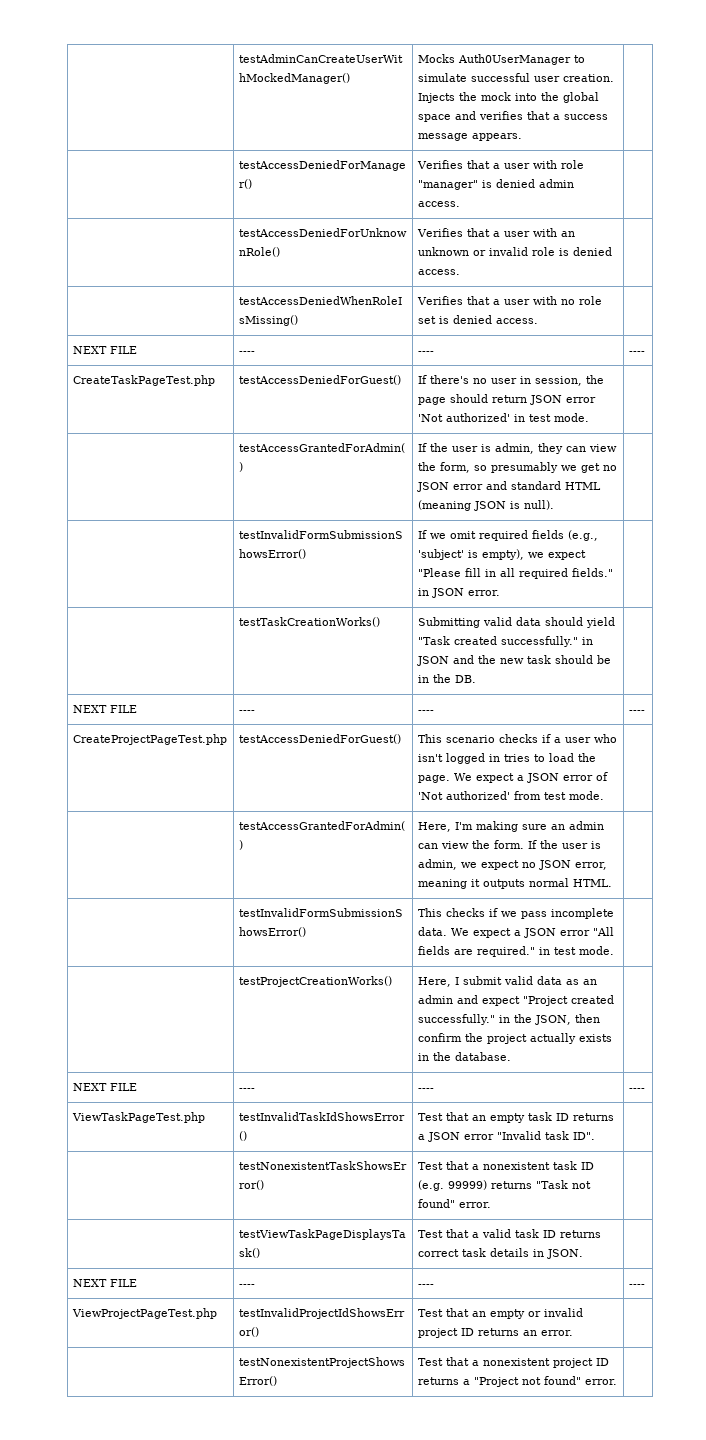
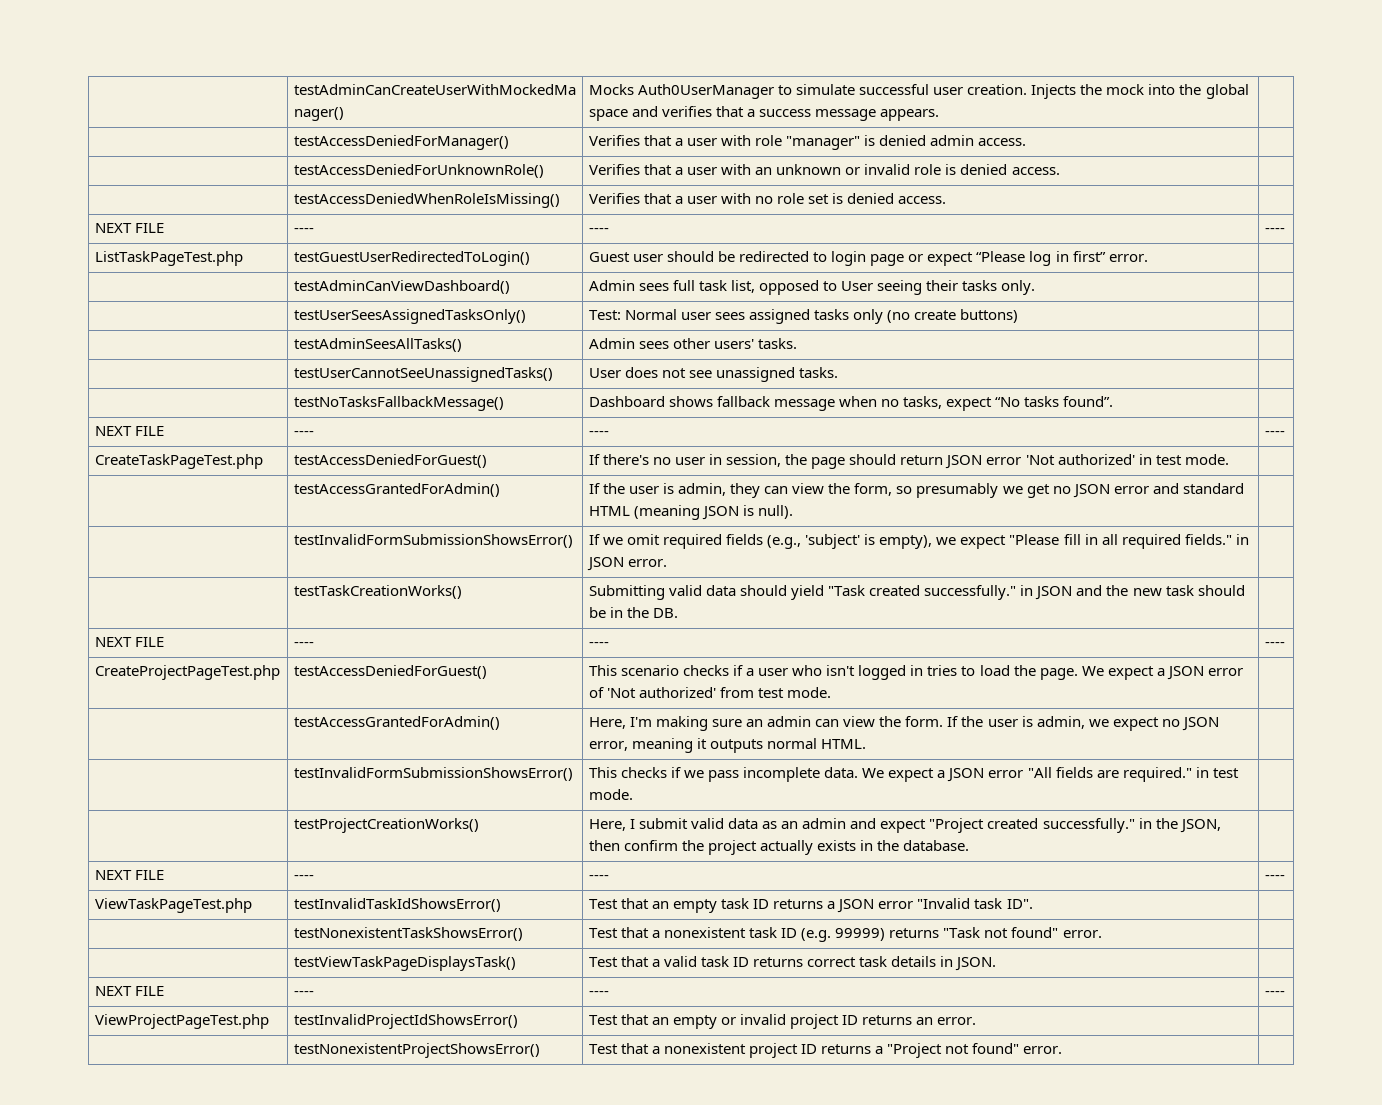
+ ListTaskPageTest.php | testGuestUserRedirectedToLogin() | Guest user should be redirected to login page or expect “Please log in first” error. |
+ | testAdminCanViewDashboard() | Admin sees full task list, opposed to User seeing their tasks only. |
+ | testUserSeesAssignedTasksOnly() | Test: Normal user sees assigned tasks only (no create buttons) |
+ | testAdminSeesAllTasks() | Admin sees other users' tasks. |
+ | testUserCannotSeeUnassignedTasks() | User does not see unassigned tasks. |
+ | testNoTasksFallbackMessage() | Dashboard shows fallback message when no tasks, expect “No tasks found”. |
+ NEXT FILE | ---- | ---- | ----

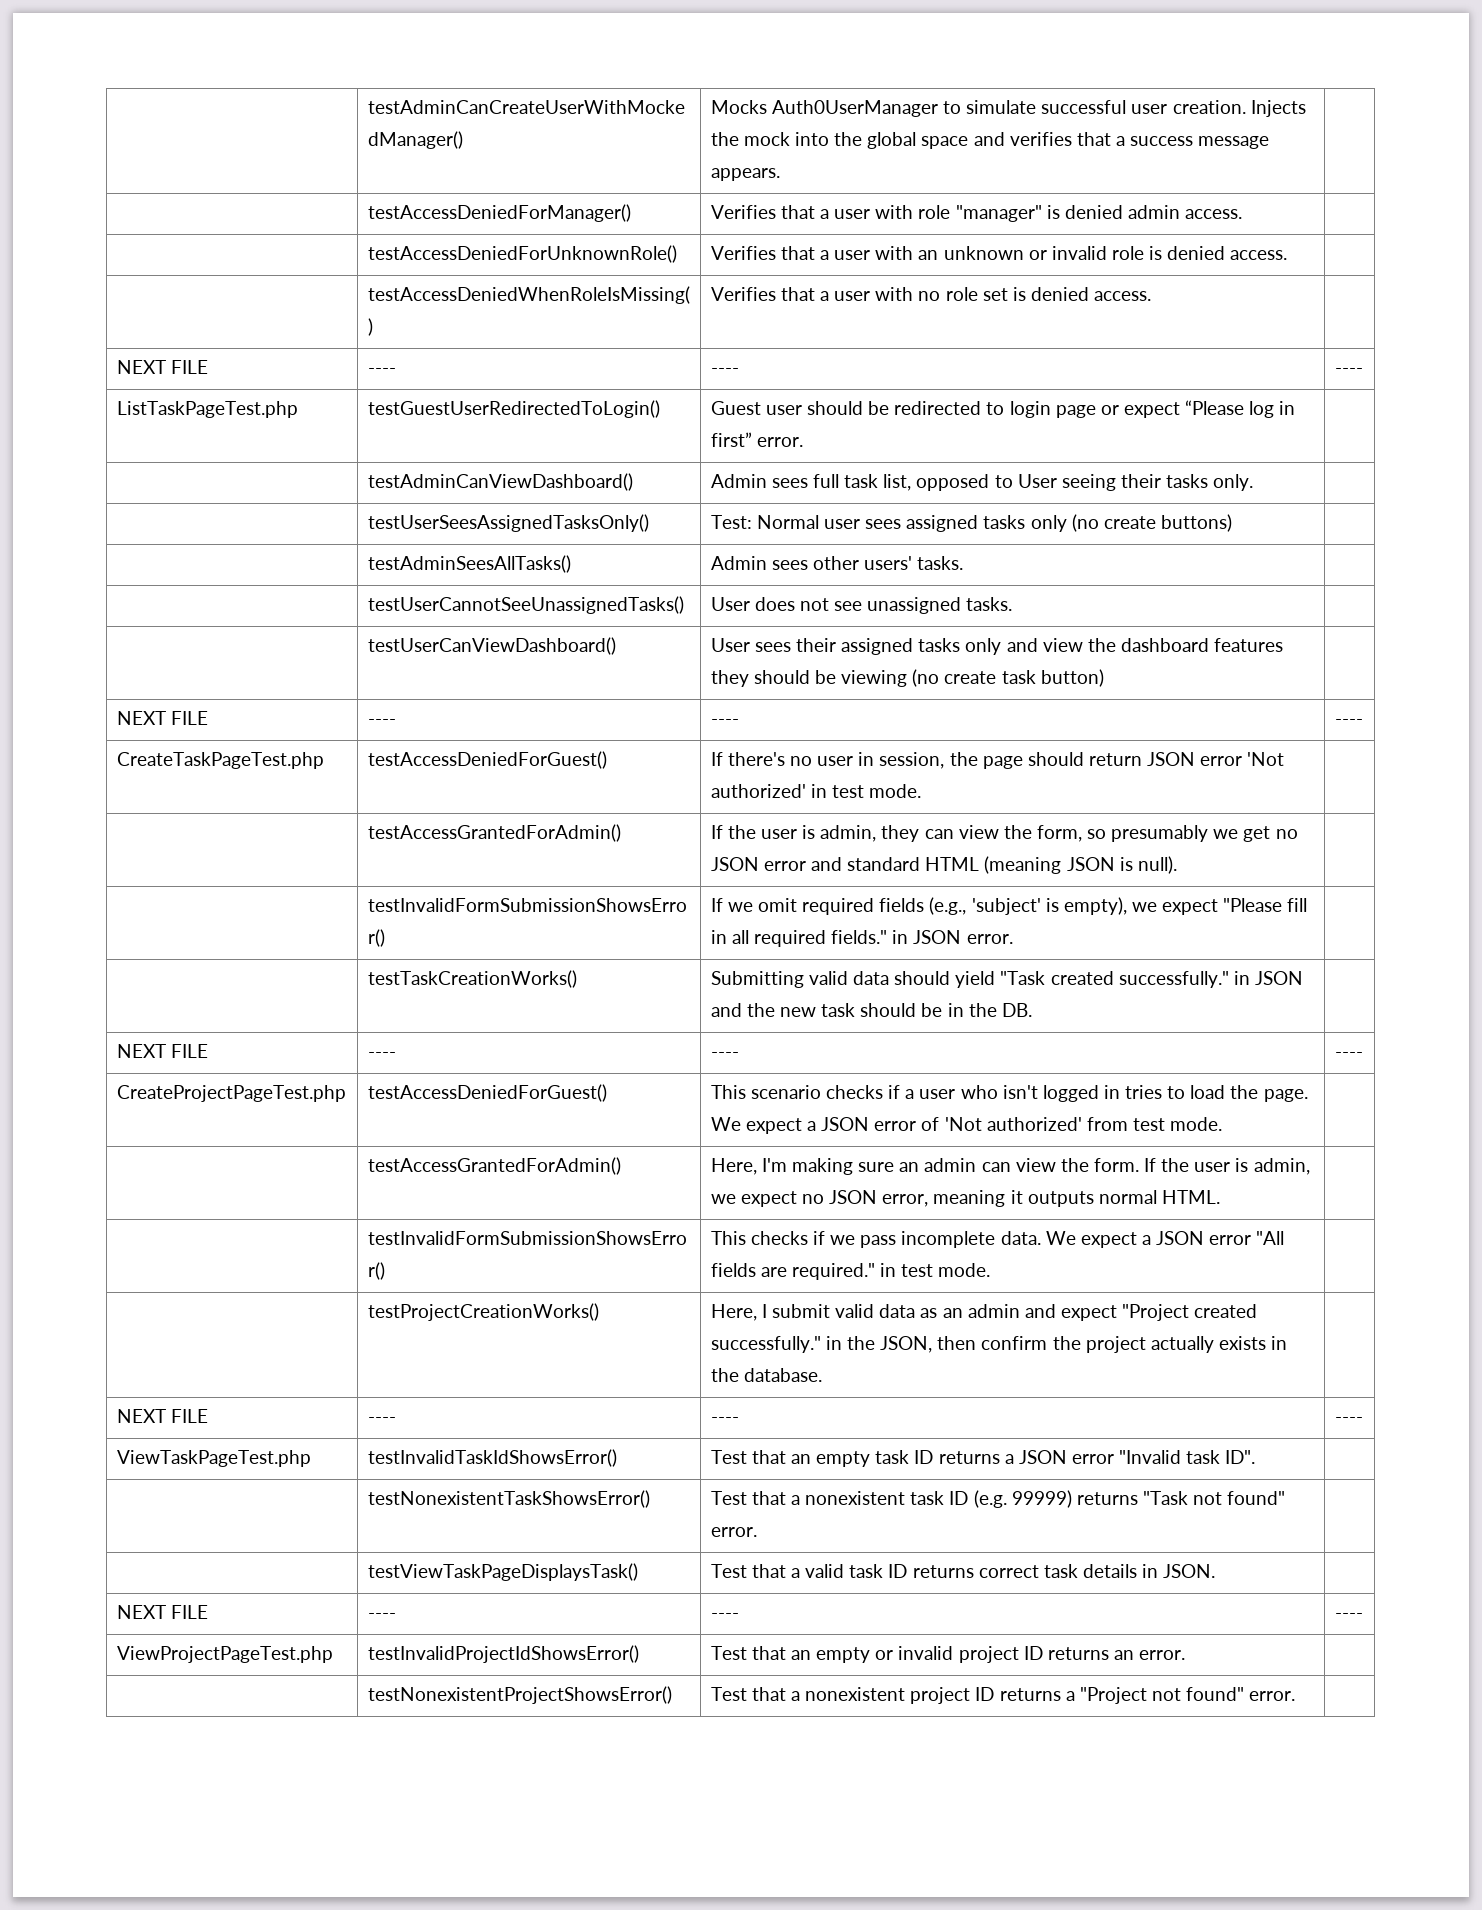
- | testNoTasksFallbackMessage() | Dashboard shows fallback message when no tasks, expect “No tasks found”. |
+ | testUserCanViewDashboard() | User sees their assigned tasks only and view the dashboard features they should be viewing (no create task button) |

